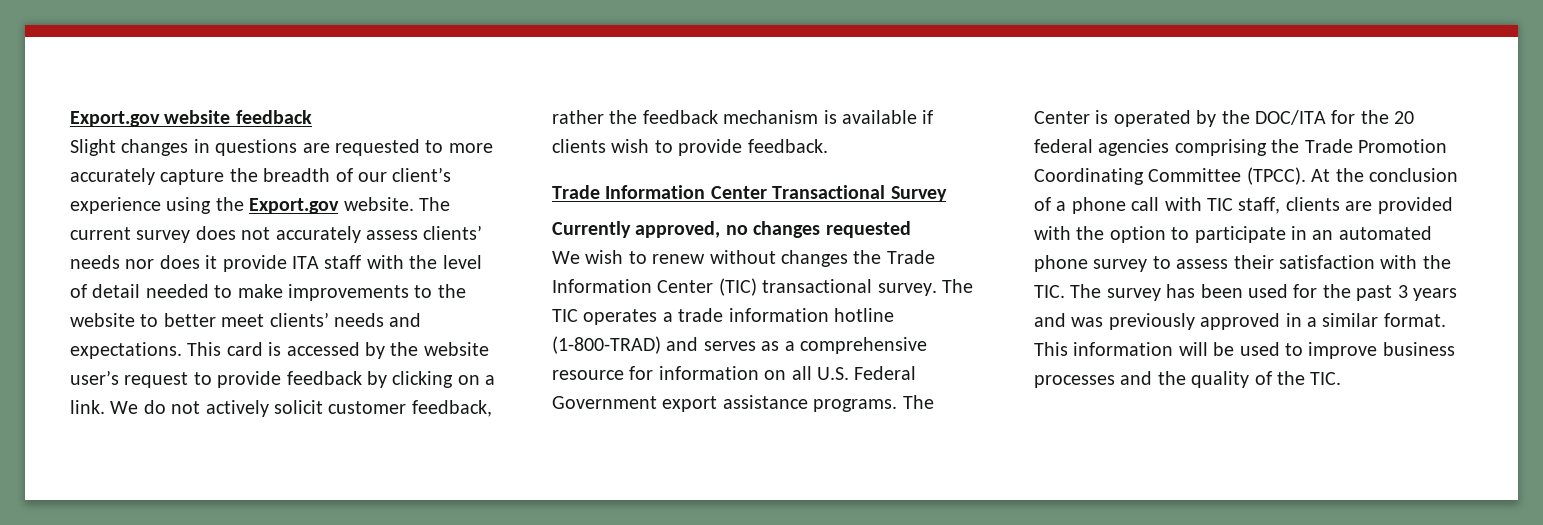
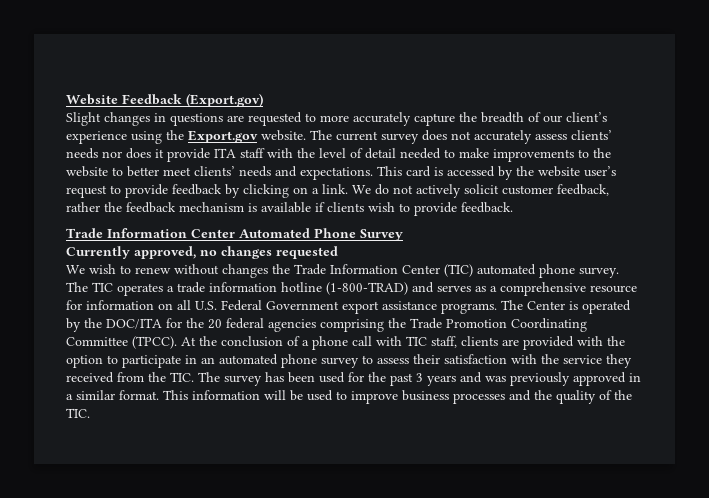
- Export.gov website feedback
+ Website Feedback (Export.gov)
- Trade Information Center Transactional Survey
+ Trade Information Center Automated Phone Survey
- We wish to renew without changes the Trade Information Center (TIC) transactional survey.
+ We wish to renew without changes the Trade Information Center (TIC) automated phone survey.
- At the conclusion of a phone call with TIC staff, clients are provided with the option to participate in an automated phone survey to assess their satisfaction with the TIC. The survey has been used for the past 3 years and was previously approved in a similar format.
+ At the conclusion of a phone call with TIC staff, clients are provided with the option to participate in an automated phone survey to assess their satisfaction with the service they received from the TIC. The survey has been used for the past 3 years and was previously approved in a similar format.

